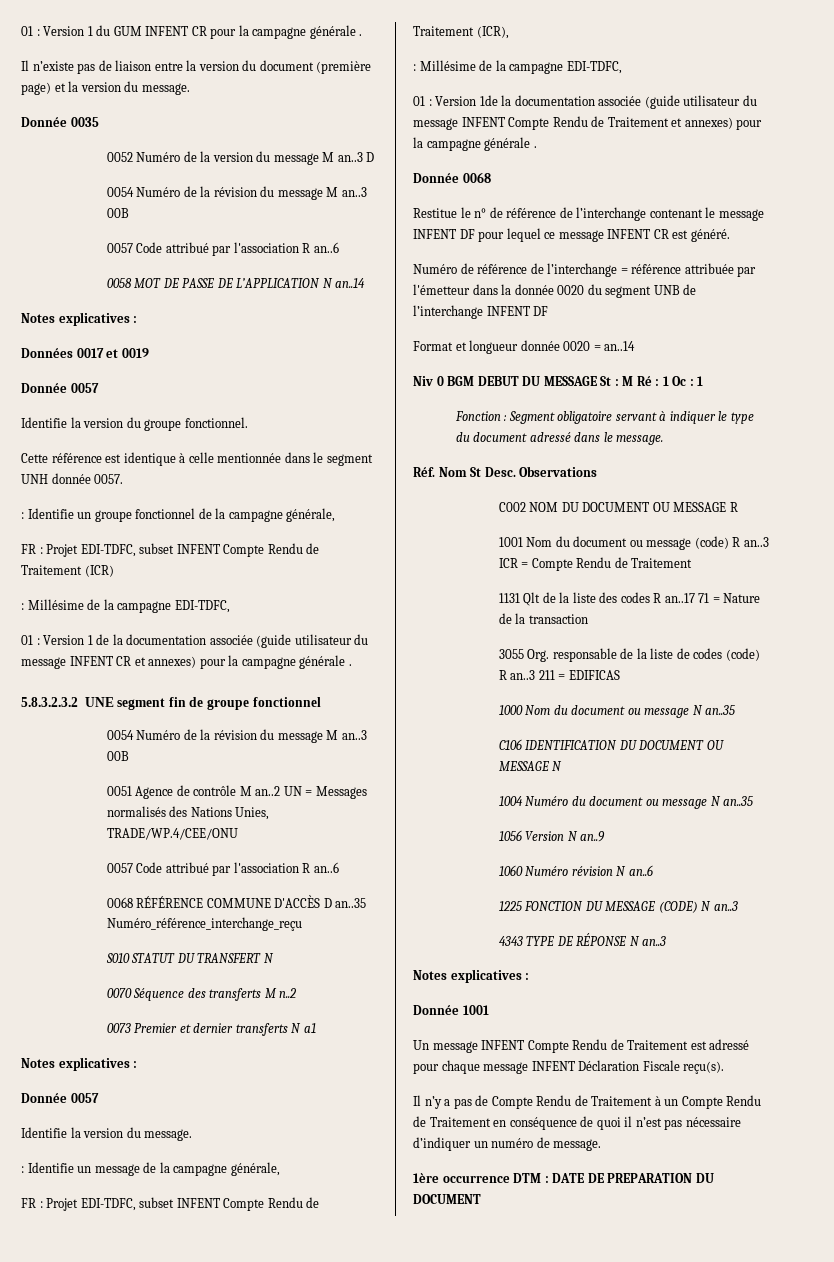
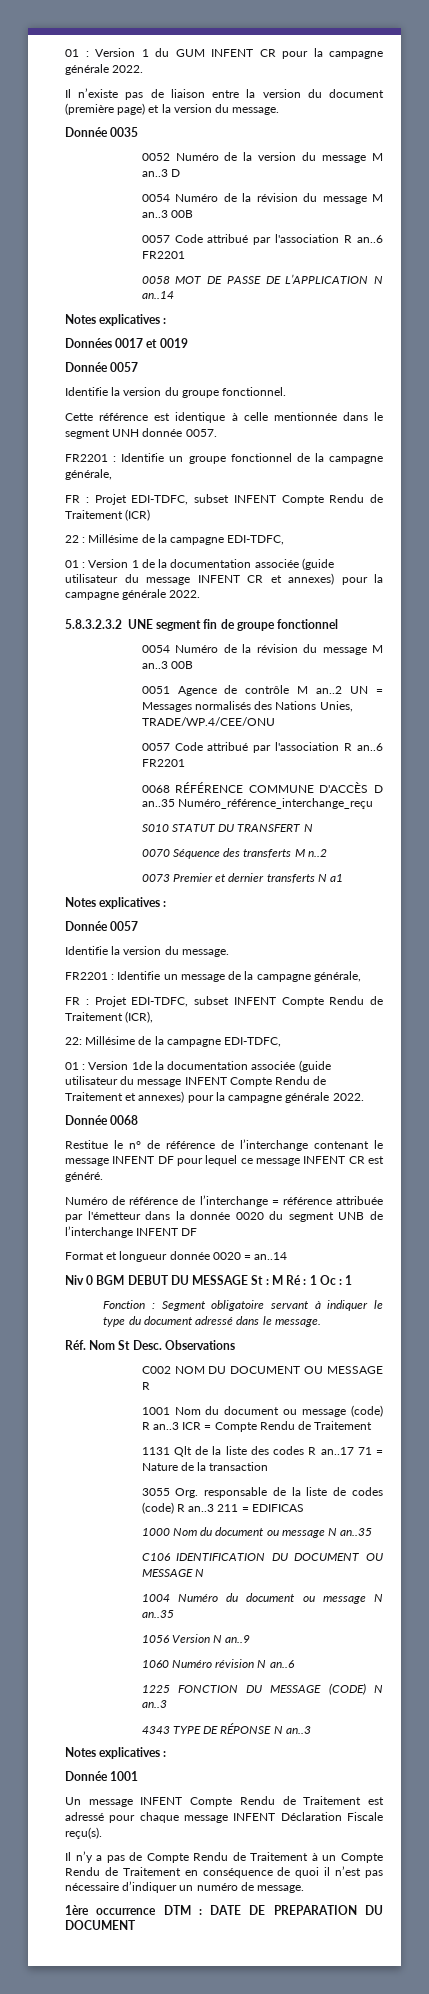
- 01 : Version 1 du GUM INFENT CR pour la campagne générale .
+ 01 : Version 1 du GUM INFENT CR pour la campagne générale 2022.
  0052 Numéro de la version du message M an..3 D
  0054 Numéro de la révision du message M an..3 00B
- 0057 Code attribué par l'association R an..6
+ 0057 Code attribué par l'association R an..6 FR2201
- : Identifie un groupe fonctionnel de la campagne générale,
+ FR2201 : Identifie un groupe fonctionnel de la campagne générale,
  FR : Projet EDI-TDFC, subset INFENT Compte Rendu de Traitement (ICR)
- : Millésime de la campagne EDI-TDFC,
+ 22 : Millésime de la campagne EDI-TDFC,
- 01 : Version 1 de la documentation associée (guide utilisateur du message INFENT CR et annexes) pour la campagne générale .
+ 01 : Version 1 de la documentation associée (guide utilisateur du message INFENT CR et annexes) pour la campagne générale 2022.
  0051 Agence de contrôle M an..2 UN = Messages normalisés des Nations Unies, TRADE/WP.4/CEE/ONU
- 0057 Code attribué par l'association R an..6
+ 0057 Code attribué par l'association R an..6 FR2201
- : Identifie un message de la campagne générale,
+ FR2201 : Identifie un message de la campagne générale,
  FR : Projet EDI-TDFC, subset INFENT Compte Rendu de Traitement (ICR),
- : Millésime de la campagne EDI-TDFC,
+ 22: Millésime de la campagne EDI-TDFC,
- 01 : Version 1de la documentation associée (guide utilisateur du message INFENT Compte Rendu de Traitement et annexes) pour la campagne générale .
+ 01 : Version 1de la documentation associée (guide utilisateur du message INFENT Compte Rendu de Traitement et annexes) pour la campagne générale 2022.

